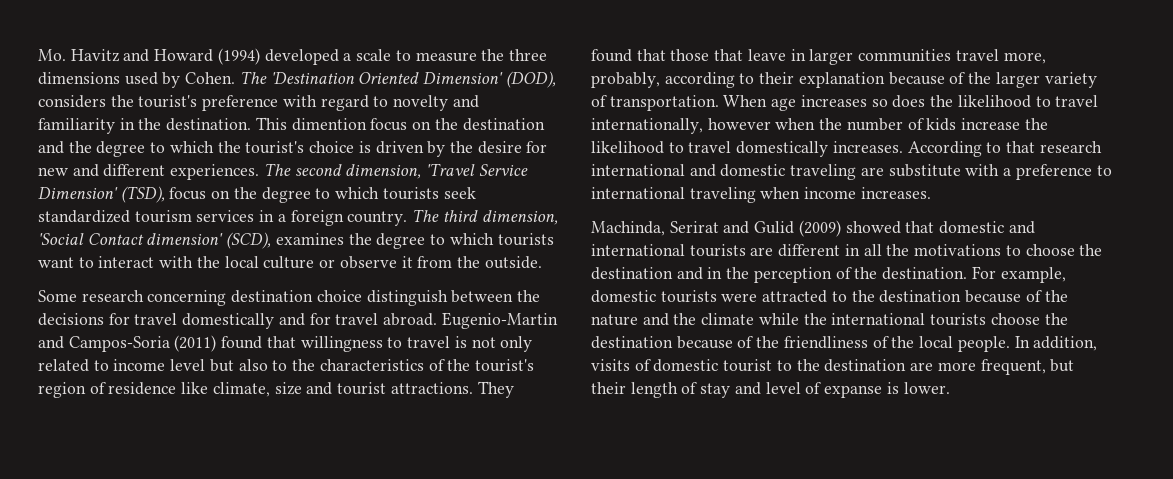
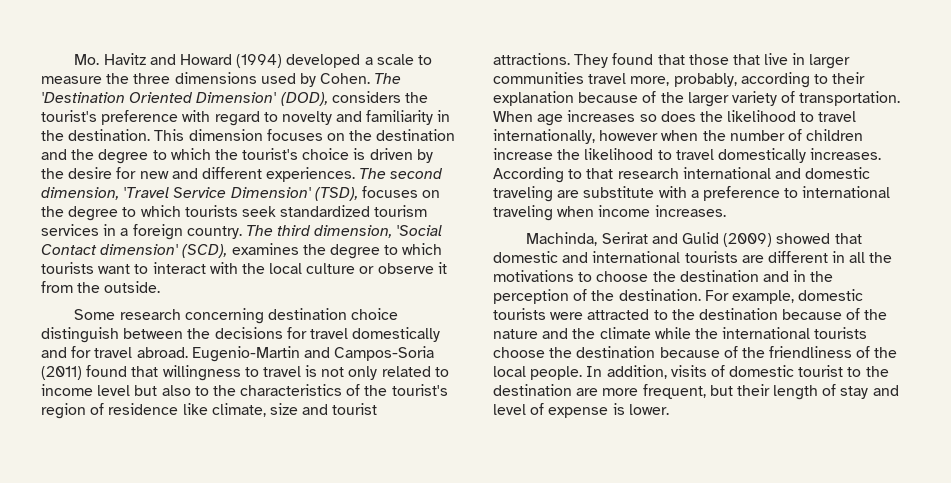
- This dimention focus on the destination and the degree to which the tourist's choice is driven by the desire for new and different experiences.
+ This dimension focuses on the destination and the degree to which the tourist's choice is driven by the desire for new and different experiences.
- The second dimension, 'Travel Service Dimension' (TSD), focus on the degree to which tourists seek standardized tourism services in a foreign country.
+ The second dimension, 'Travel Service Dimension' (TSD), focuses on the degree to which tourists seek standardized tourism services in a foreign country.
- They found that those that leave in larger communities travel more, probably, according to their explanation because of the larger variety of transportation.
+ They found that those that live in larger communities travel more, probably, according to their explanation because of the larger variety of transportation.
- When age increases so does the likelihood to travel internationally, however when the number of kids increase the likelihood to travel domestically increases.
+ When age increases so does the likelihood to travel internationally, however when the number of children increase the likelihood to travel domestically increases.
- In addition, visits of domestic tourist to the destination are more frequent, but their length of stay and level of expanse is lower.
+ In addition, visits of domestic tourist to the destination are more frequent, but their length of stay and level of expense is lower.

